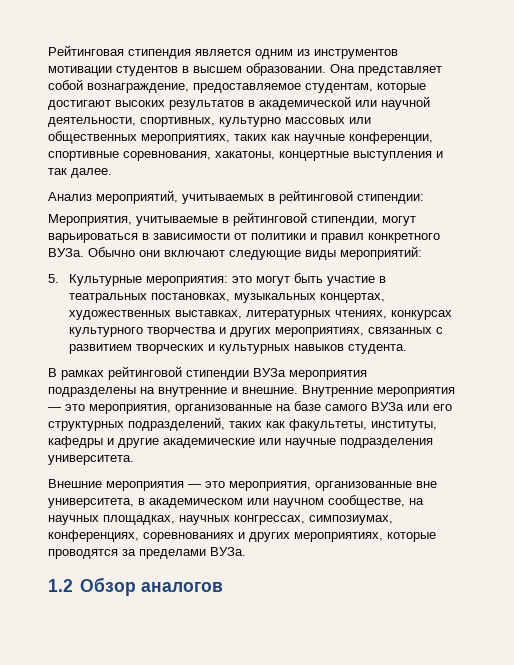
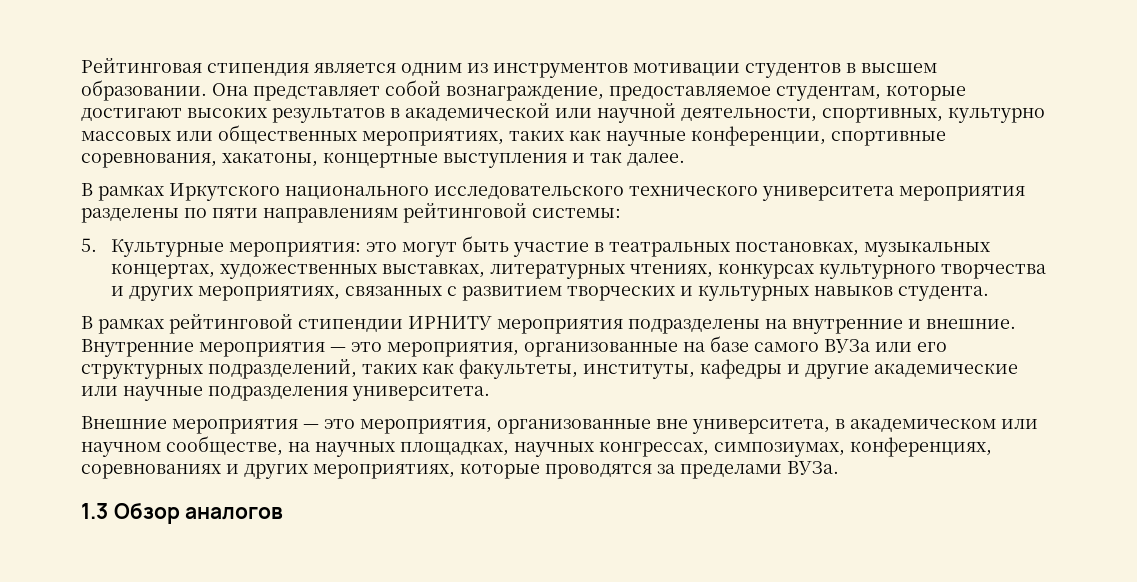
- Анализ мероприятий, учитываемых в рейтинговой стипендии:
- Мероприятия, учитываемые в рейтинговой стипендии, могут варьироваться в зависимости от политики и правил конкретного ВУЗа. Обычно они включают следующие виды мероприятий:
+ В рамках Иркутского национального исследовательского технического университета мероприятия разделены по пяти направлениям рейтинговой системы:
- В рамках рейтинговой стипендии ВУЗа мероприятия подразделены на внутренние и внешние.
+ В рамках рейтинговой стипендии ИРНИТУ мероприятия подразделены на внутренние и внешние.
- 1.2 Обзор аналогов
+ 1.3 Обзор аналогов

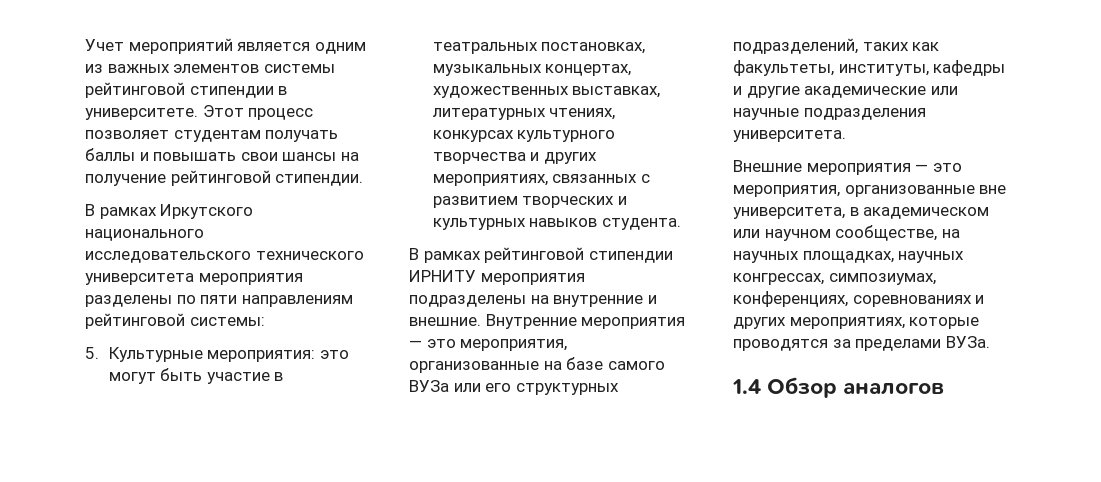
- Рейтинговая стипендия является одним из инструментов мотивации студентов в высшем образовании. Она представляет собой вознаграждение, предоставляемое студентам, которые достигают высоких результатов в академической или научной деятельности, спортивных, культурно массовых или общественных мероприятиях, таких как научные конференции, спортивные соревнования, хакатоны, концертные выступления и так далее.
+ Учет мероприятий является одним из важных элементов системы рейтинговой стипендии в университете. Этот процесс позволяет студентам получать баллы и повышать свои шансы на получение рейтинговой стипендии.
- 1.3 Обзор аналогов
+ 1.4 Обзор аналогов

